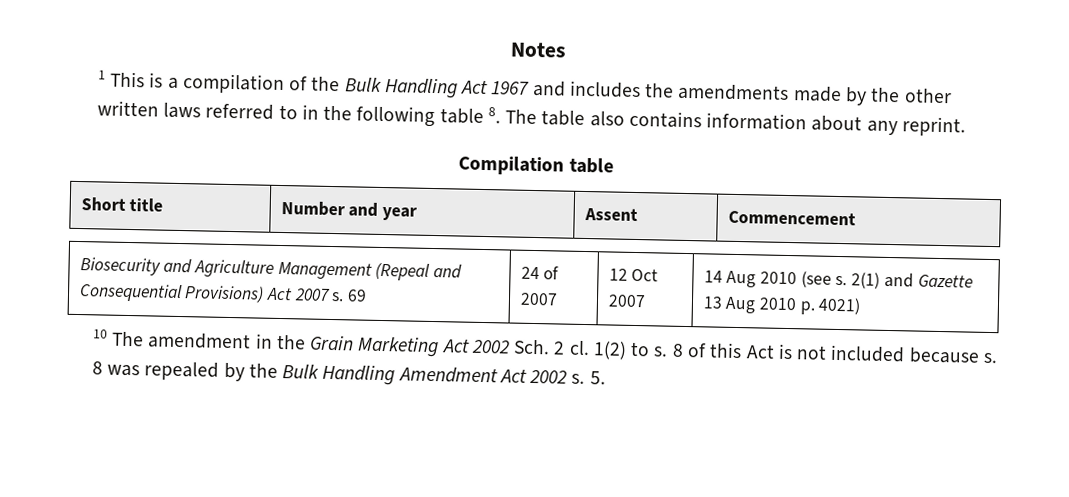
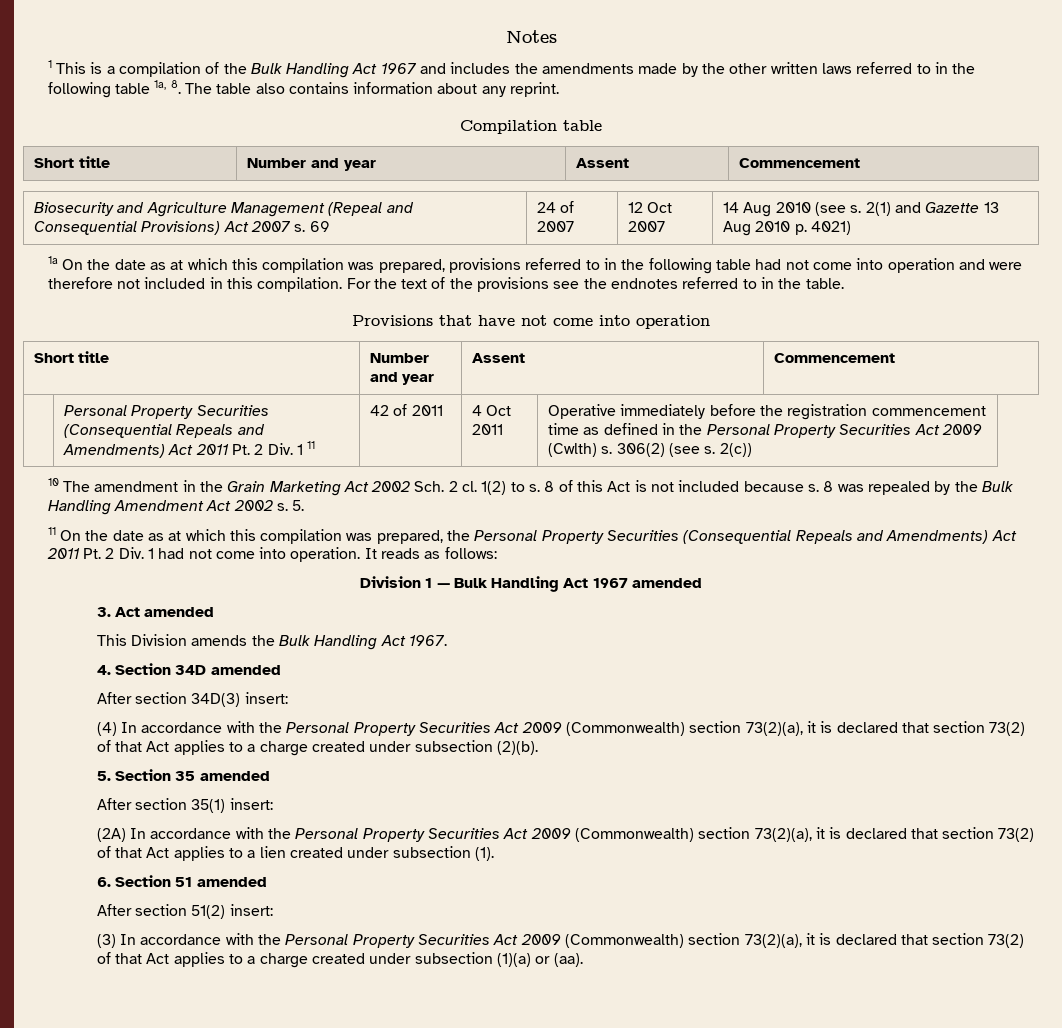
- 1 This is a compilation of the Bulk Handling Act 1967 and includes the amendments made by the other written laws referred to in the following table 8. The table also contains information about any reprint.
+ 1 This is a compilation of the Bulk Handling Act 1967 and includes the amendments made by the other written laws referred to in the following table 1a, 8. The table also contains information about any reprint.
+ 1a On the date as at which this compilation was prepared, provisions referred to in the following table had not come into operation and were therefore not included in this compilation. For the text of the provisions see the endnotes referred to in the table.
+ Provisions that have not come into operation
+ Short title | Number and year | Assent | Commencement
+ | Personal Property Securities (Consequential Repeals and Amendments) Act 2011 Pt. 2 Div. 1 11 | 42 of 2011 | 4 Oct 2011 | Operative immediately before the registration commencement time as defined in the Personal Property Securities Act 2009 (Cwlth) s. 306(2) (see s. 2(c))
+ 11 On the date as at which this compilation was prepared, the Personal Property Securities (Consequential Repeals and Amendments) Act 2011 Pt. 2 Div. 1 had not come into operation. It reads as follows:
+ Division 1 — Bulk Handling Act 1967 amended
+ 3. Act amended
+ This Division amends the Bulk Handling Act 1967.
+ 4. Section 34D amended
+ After section 34D(3) insert:
+ (4) In accordance with the Personal Property Securities Act 2009 (Commonwealth) section 73(2)(a), it is declared that section 73(2) of that Act applies to a charge created under subsection (2)(b).
+ 5. Section 35 amended
+ After section 35(1) insert:
+ (2A) In accordance with the Personal Property Securities Act 2009 (Commonwealth) section 73(2)(a), it is declared that section 73(2) of that Act applies to a lien created under subsection (1).
+ 6. Section 51 amended
+ After section 51(2) insert:
+ (3) In accordance with the Personal Property Securities Act 2009 (Commonwealth) section 73(2)(a), it is declared that section 73(2) of that Act applies to a charge created under subsection (1)(a) or (aa).

